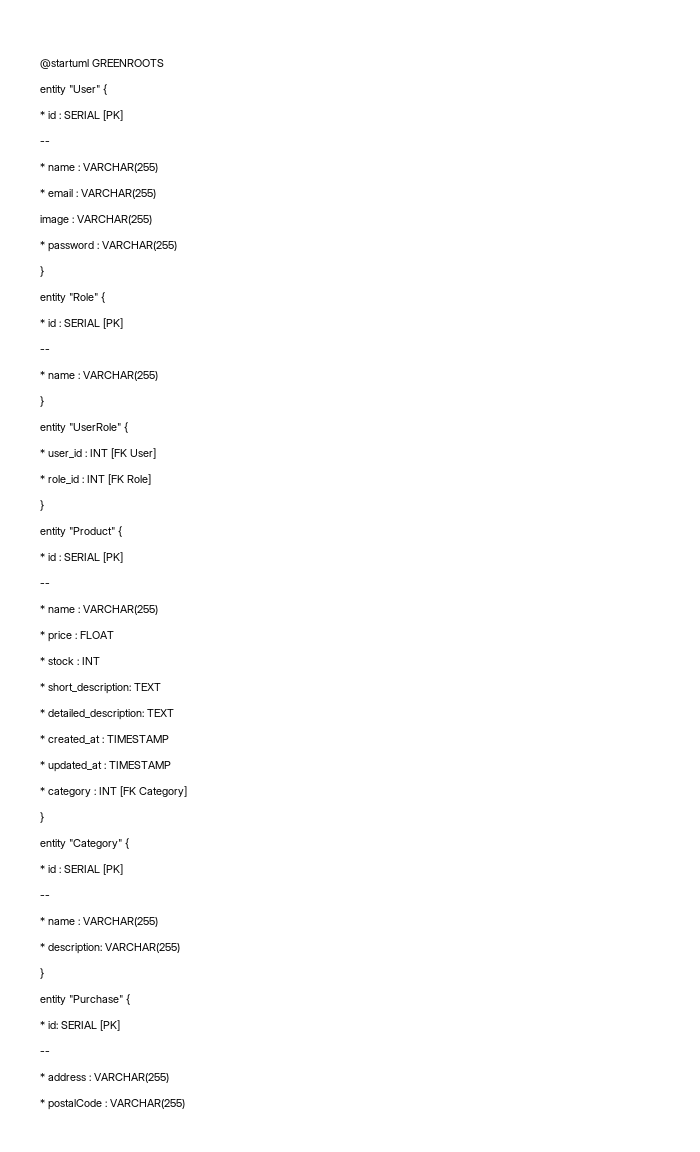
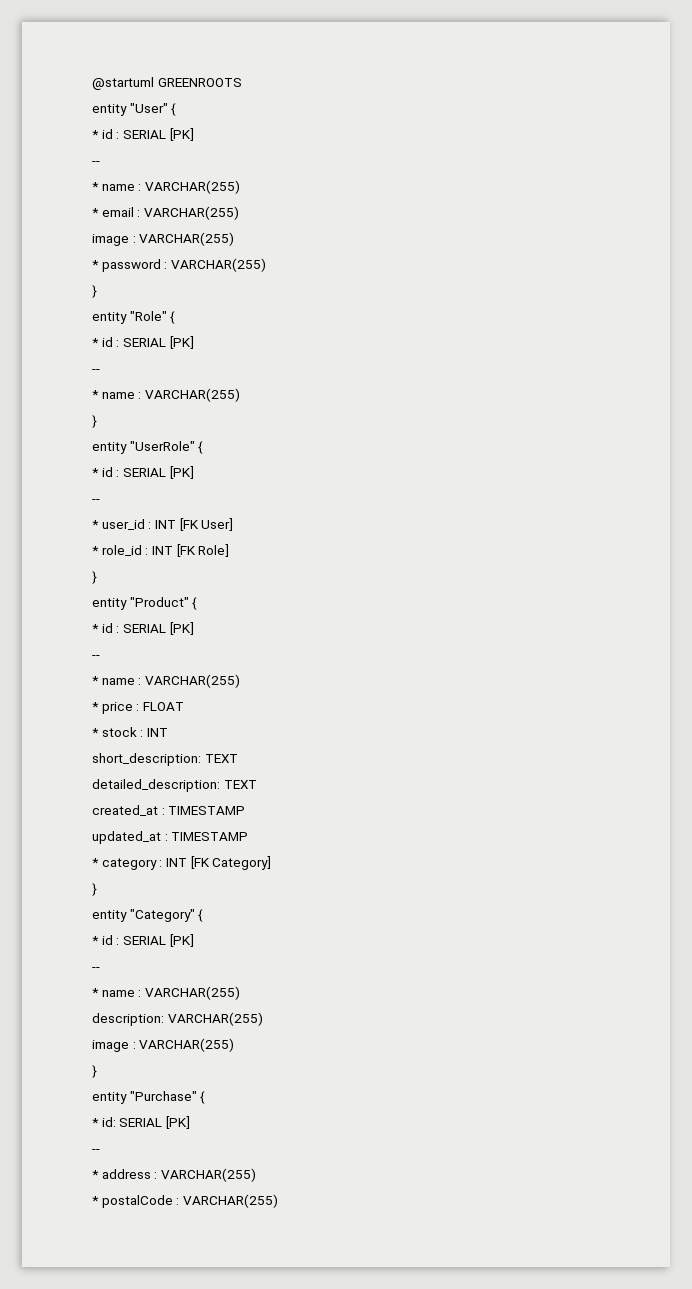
  entity "UserRole" {
+ * id : SERIAL [PK]
+ --
- * short_description: TEXT
+ short_description: TEXT
- * detailed_description: TEXT
+ detailed_description: TEXT
- * created_at : TIMESTAMP
+ created_at : TIMESTAMP
- * updated_at : TIMESTAMP
+ updated_at : TIMESTAMP
- * description: VARCHAR(255)
+ description: VARCHAR(255)
+ image : VARCHAR(255)

